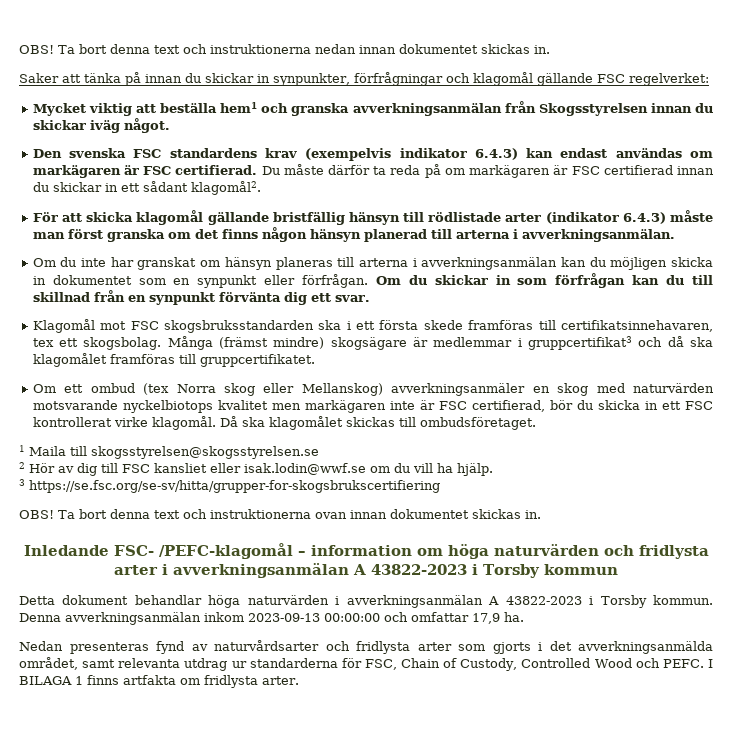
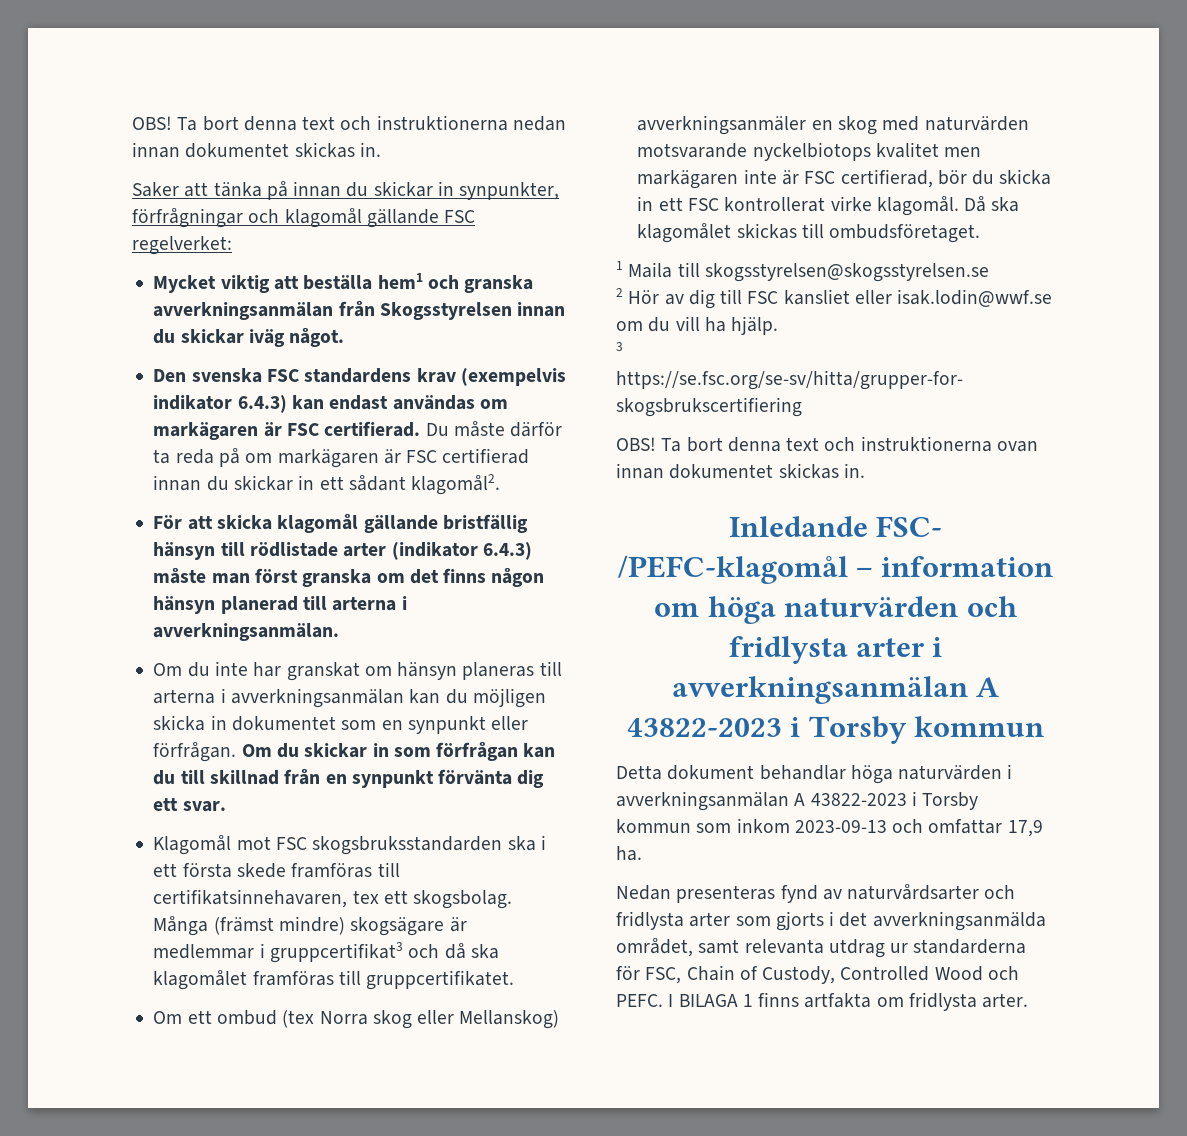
- Detta dokument behandlar höga naturvärden i avverkningsanmälan A 43822-2023 i Torsby kommun. Denna avverkningsanmälan inkom 2023-09-13 00:00:00 och omfattar 17,9 ha.
+ Detta dokument behandlar höga naturvärden i avverkningsanmälan A 43822-2023 i Torsby kommun som inkom 2023-09-13 och omfattar 17,9 ha.

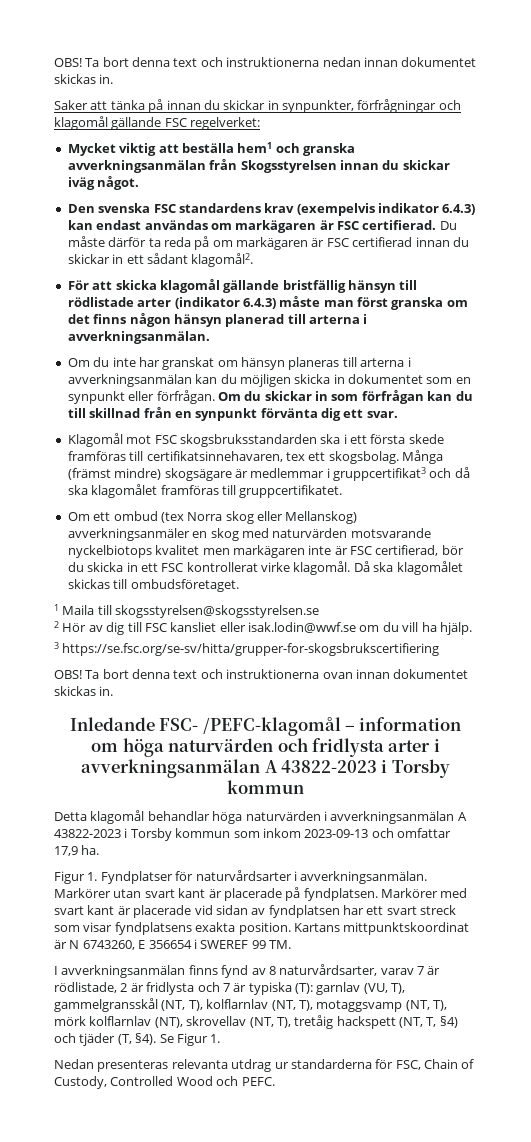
- Detta dokument behandlar höga naturvärden i avverkningsanmälan A 43822-2023 i Torsby kommun som inkom 2023-09-13 och omfattar 17,9 ha.
+ Detta klagomål behandlar höga naturvärden i avverkningsanmälan A 43822-2023 i Torsby kommun som inkom 2023-09-13 och omfattar 17,9 ha.
- Nedan presenteras fynd av naturvårdsarter och fridlysta arter som gjorts i det avverkningsanmälda området, samt relevanta utdrag ur standarderna för FSC, Chain of Custody, Controlled Wood och PEFC. I BILAGA 1 finns artfakta om fridlysta arter.
+ Figur 1. Fyndplatser för naturvårdsarter i avverkningsanmälan. Markörer utan svart kant är placerade på fyndplatsen. Markörer med svart kant är placerade vid sidan av fyndplatsen har ett svart streck som visar fyndplatsens exakta position. Kartans mittpunktskoordinat är N 6743260, E 356654 i SWEREF 99 TM.
+ I avverkningsanmälan finns fynd av 8 naturvårdsarter, varav 7 är rödlistade, 2 är fridlysta och 7 är typiska (T): garnlav (VU, T), gammelgransskål (NT, T), kolflarnlav (NT, T), motaggsvamp (NT, T), mörk kolflarnlav (NT), skrovellav (NT, T), tretåig hackspett (NT, T, §4) och tjäder (T, §4). Se Figur 1.
+ Nedan presenteras relevanta utdrag ur standarderna för FSC, Chain of Custody, Controlled Wood och PEFC.

